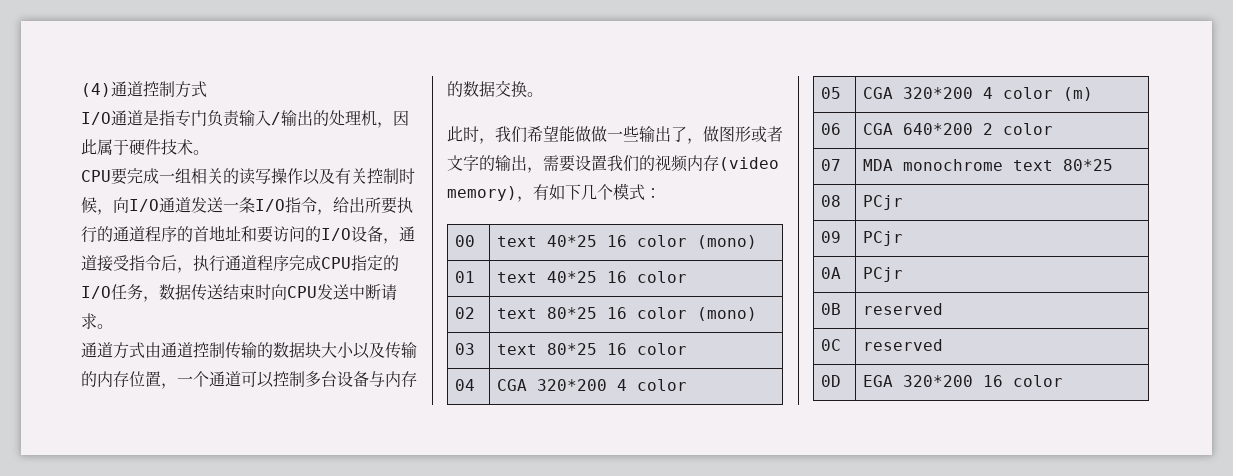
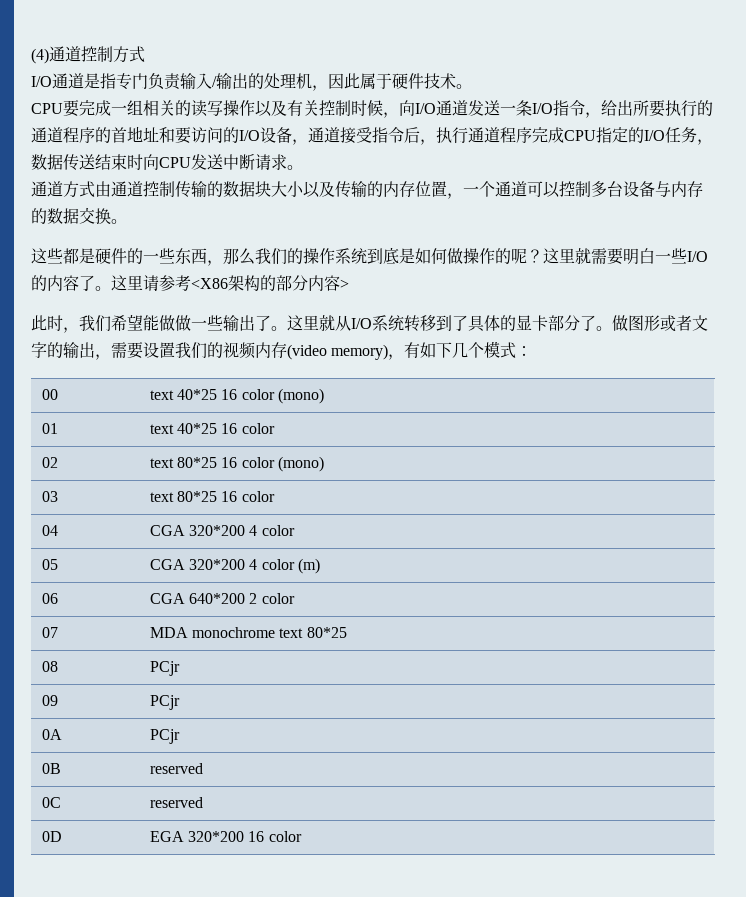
+ 这些都是硬件的一些东西，那么我们的操作系统到底是如何做操作的呢？这里就需要明白一些I/O的内容了。这里请参考<X86架构的部分内容>
- 此时，我们希望能做做一些输出了，做图形或者文字的输出，需要设置我们的视频内存(video memory)，有如下几个模式：
+ 此时，我们希望能做做一些输出了。这里就从I/O系统转移到了具体的显卡部分了。做图形或者文字的输出，需要设置我们的视频内存(video memory)，有如下几个模式：

